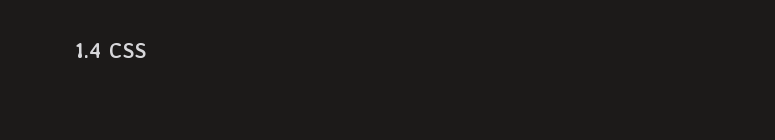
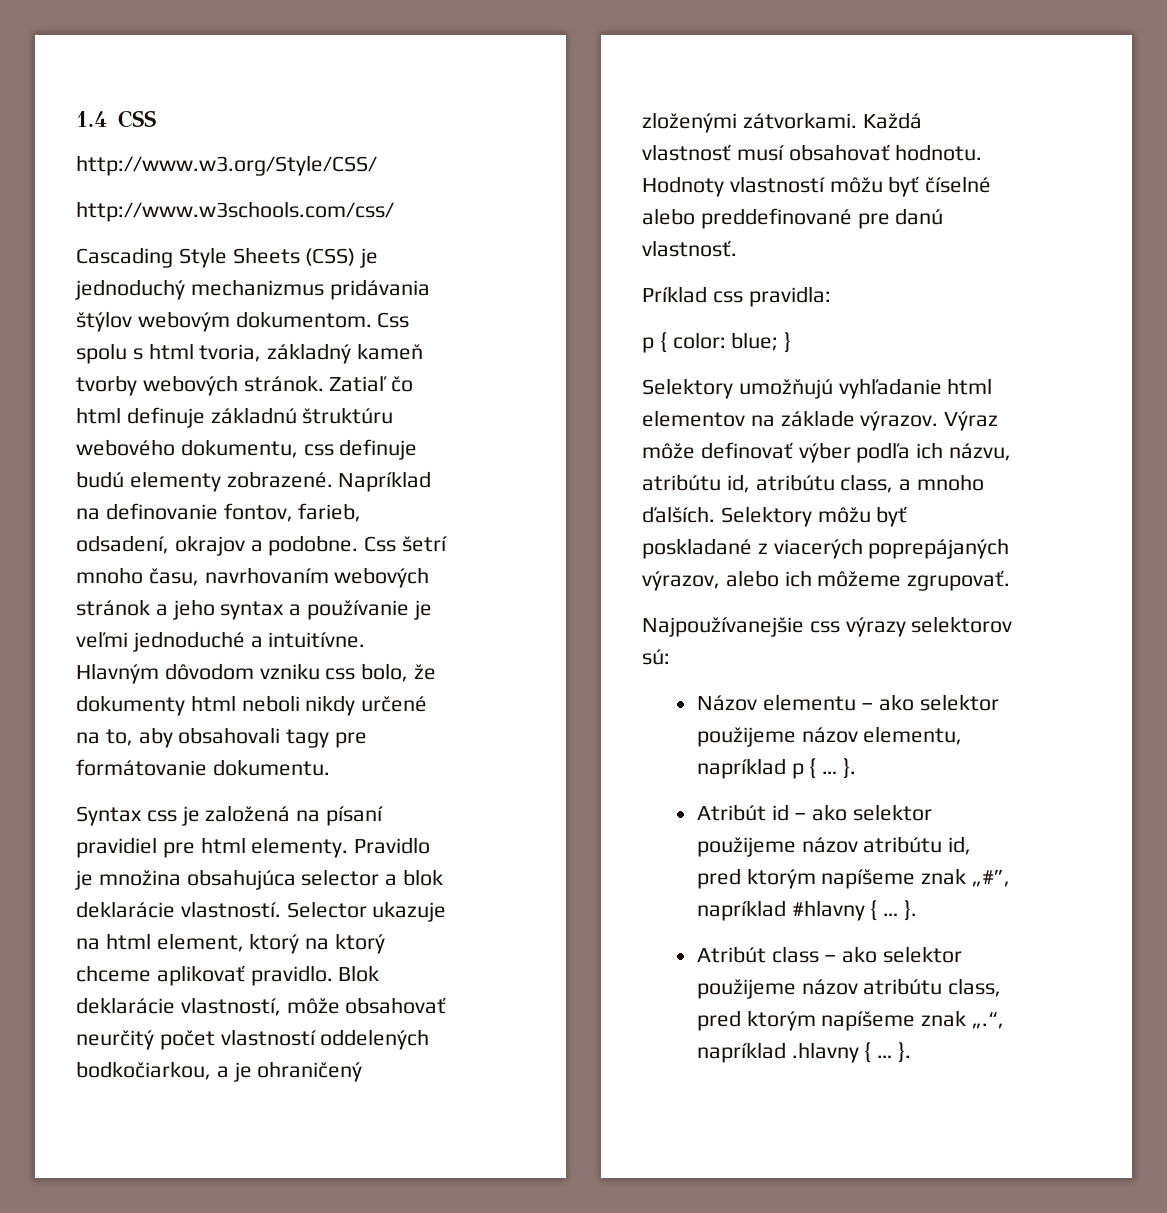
+ http://www.w3.org/Style/CSS/
+ http://www.w3schools.com/css/
+ Cascading Style Sheets (CSS) je jednoduchý mechanizmus pridávania štýlov webovým dokumentom. Css spolu s html tvoria, základný kameň tvorby webových stránok. Zatiaľ čo html definuje základnú štruktúru webového dokumentu, css definuje budú elementy zobrazené. Napríklad na definovanie fontov, farieb, odsadení, okrajov a podobne. Css šetrí mnoho času, navrhovaním webových stránok a jeho syntax a používanie je veľmi jednoduché a intuitívne. Hlavným dôvodom vzniku css bolo, že dokumenty html neboli nikdy určené na to, aby obsahovali tagy pre formátovanie dokumentu.
+ Syntax css je založená na písaní pravidiel pre html elementy. Pravidlo je množina obsahujúca selector a blok deklarácie vlastností. Selector ukazuje na html element, ktorý na ktorý chceme aplikovať pravidlo. Blok deklarácie vlastností, môže obsahovať neurčitý počet vlastností oddelených bodkočiarkou, a je ohraničený zloženými zátvorkami. Každá vlastnosť musí obsahovať hodnotu. Hodnoty vlastností môžu byť číselné alebo preddefinované pre danú vlastnosť.
+ Príklad css pravidla:
+ p { color: blue; }
+ Selektory umožňujú vyhľadanie html elementov na základe výrazov. Výraz môže definovať výber podľa ich názvu, atribútu id, atribútu class, a mnoho ďalších. Selektory môžu byť poskladané z viacerých poprepájaných výrazov, alebo ich môžeme zgrupovať.
+ Najpoužívanejšie css výrazy selektorov sú:
+ Názov elementu – ako selektor použijeme názov elementu, napríklad p { … }.
+ Atribút id – ako selektor použijeme názov atribútu id, pred ktorým napíšeme znak „#”, napríklad #hlavny { … }.
+ Atribút class – ako selektor použijeme názov atribútu class, pred ktorým napíšeme znak „.“, napríklad .hlavny { … }.

